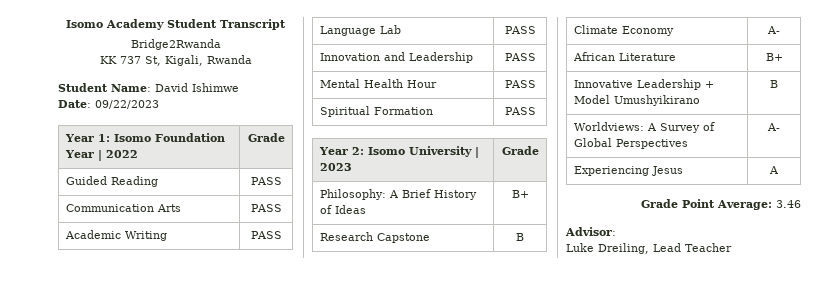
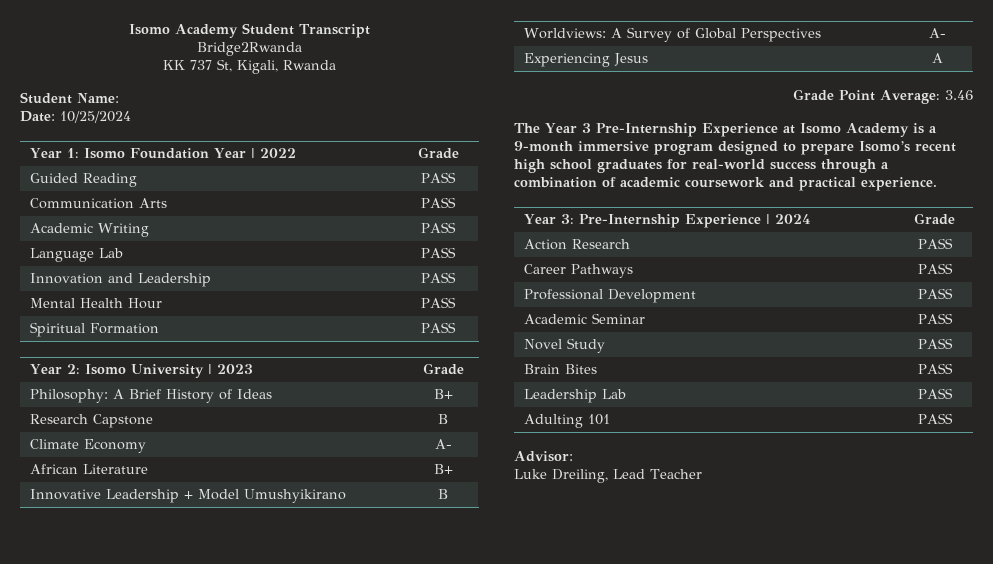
- Student Name: David Ishimwe
+ Student Name:
- Date: 09/22/2023
+ Date: 10/25/2024
+ The Year 3 Pre-Internship Experience at Isomo Academy is a 9-month immersive program designed to prepare Isomo’s recent high school graduates for real-world success through a combination of academic coursework and practical experience.
+ Year 3: Pre-Internship Experience | 2024 | Grade
+ Action Research | PASS
+ Career Pathways | PASS
+ Professional Development | PASS
+ Academic Seminar | PASS
+ Novel Study | PASS
+ Brain Bites | PASS
+ Leadership Lab | PASS
+ Adulting 101 | PASS

